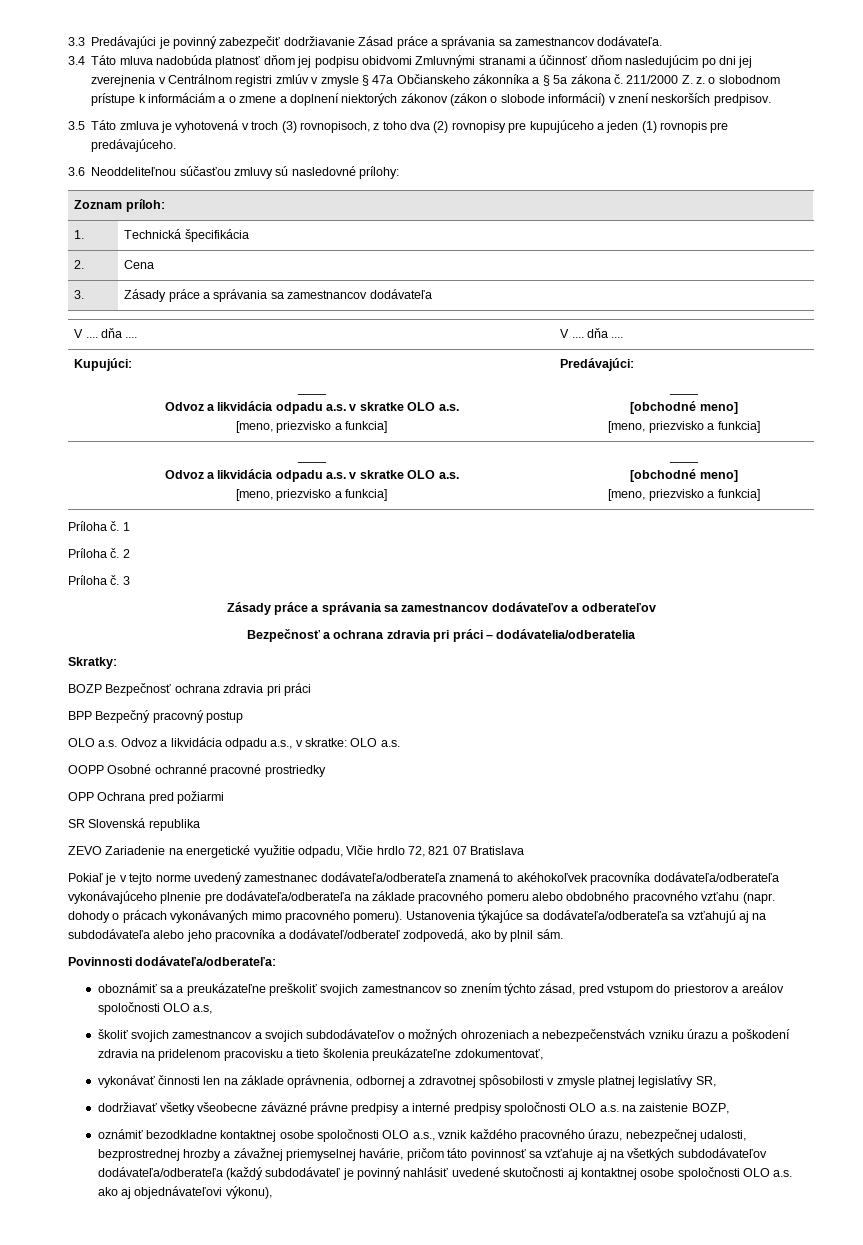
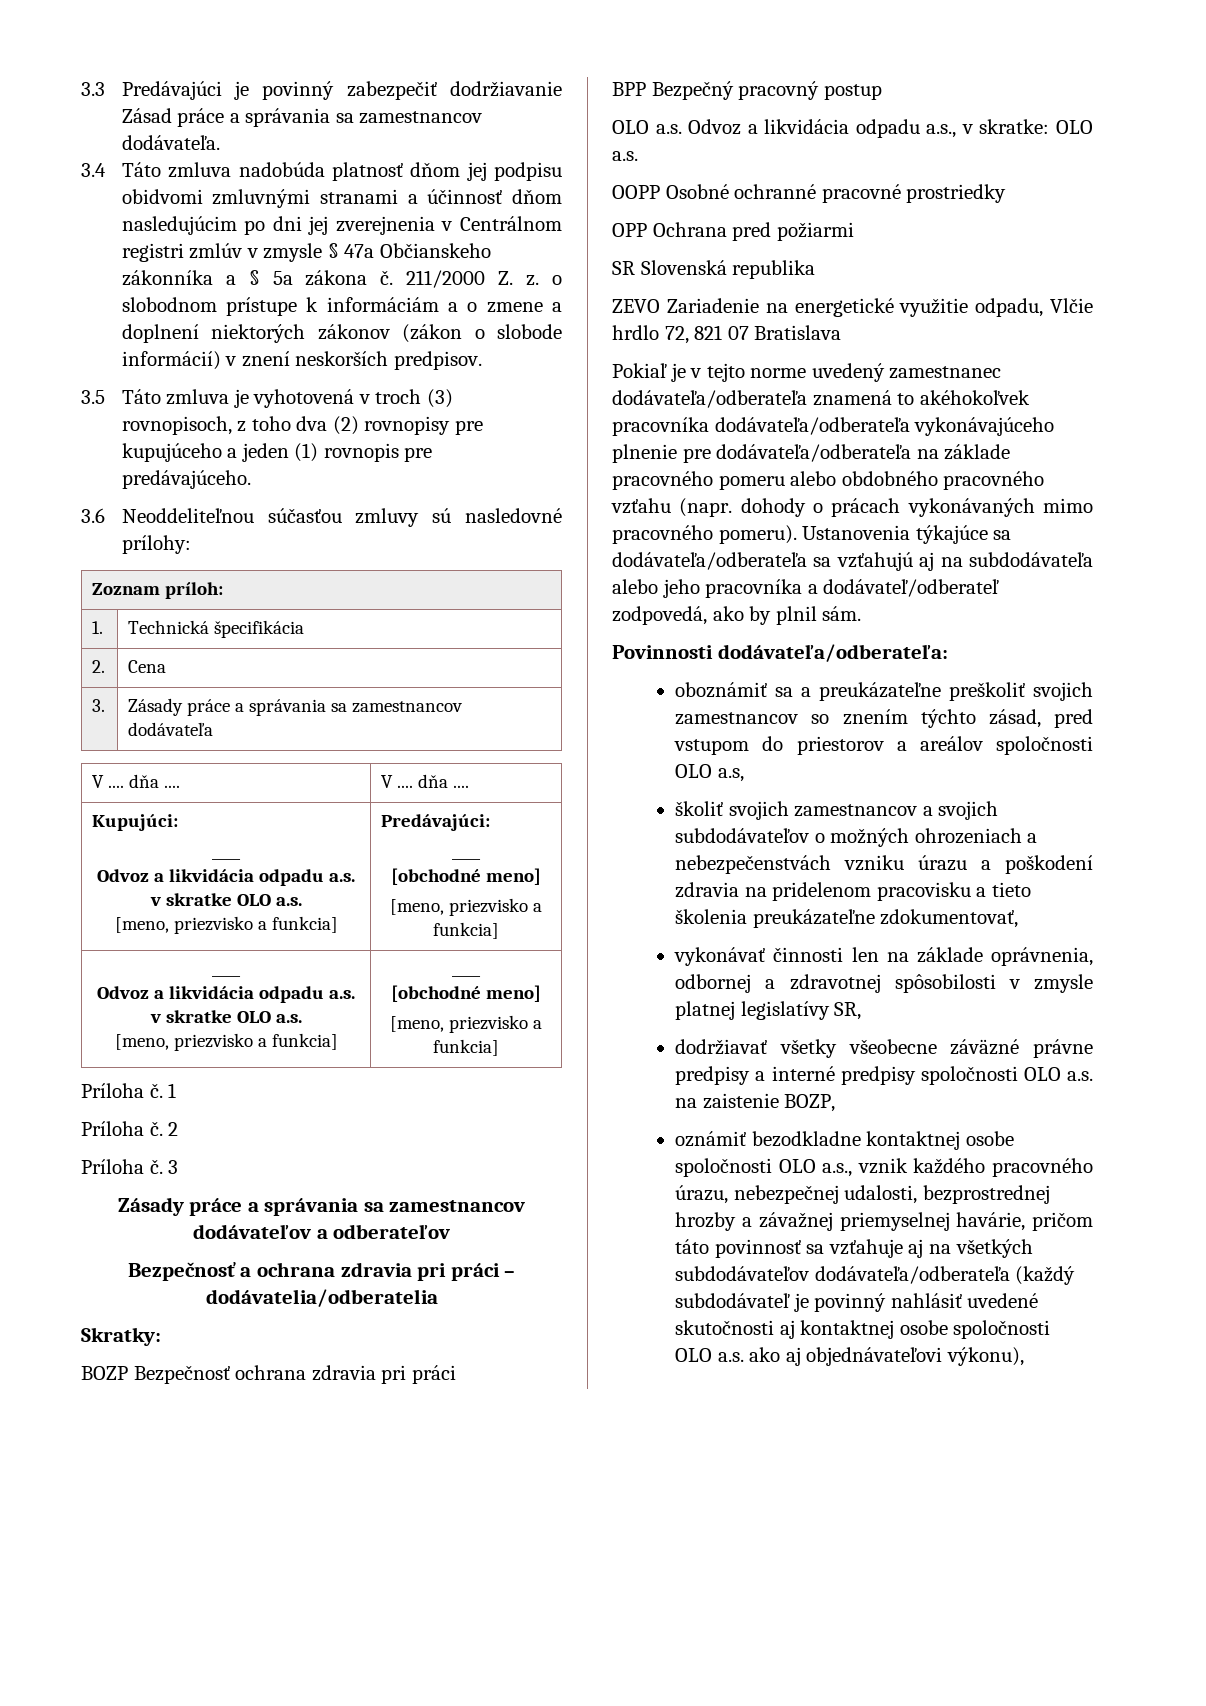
- 3.4 Táto mluva nadobúda platnosť dňom jej podpisu obidvomi Zmluvnými stranami a účinnosť dňom nasledujúcim po dni jej zverejnenia v Centrálnom registri zmlúv v zmysle § 47a Občianskeho zákonníka a § 5a zákona č.
+ 3.4 Táto zmluva nadobúda platnosť dňom jej podpisu obidvomi zmluvnými stranami a účinnosť dňom nasledujúcim po dni jej zverejnenia v Centrálnom registri zmlúv v zmysle § 47a Občianskeho zákonníka a § 5a zákona č.

